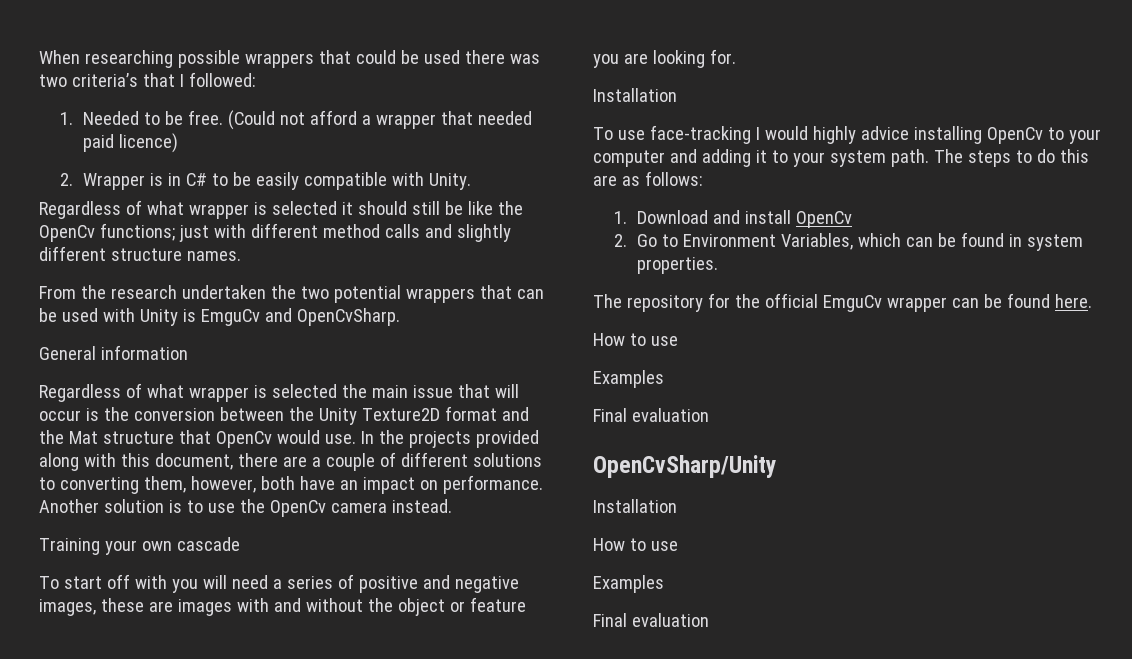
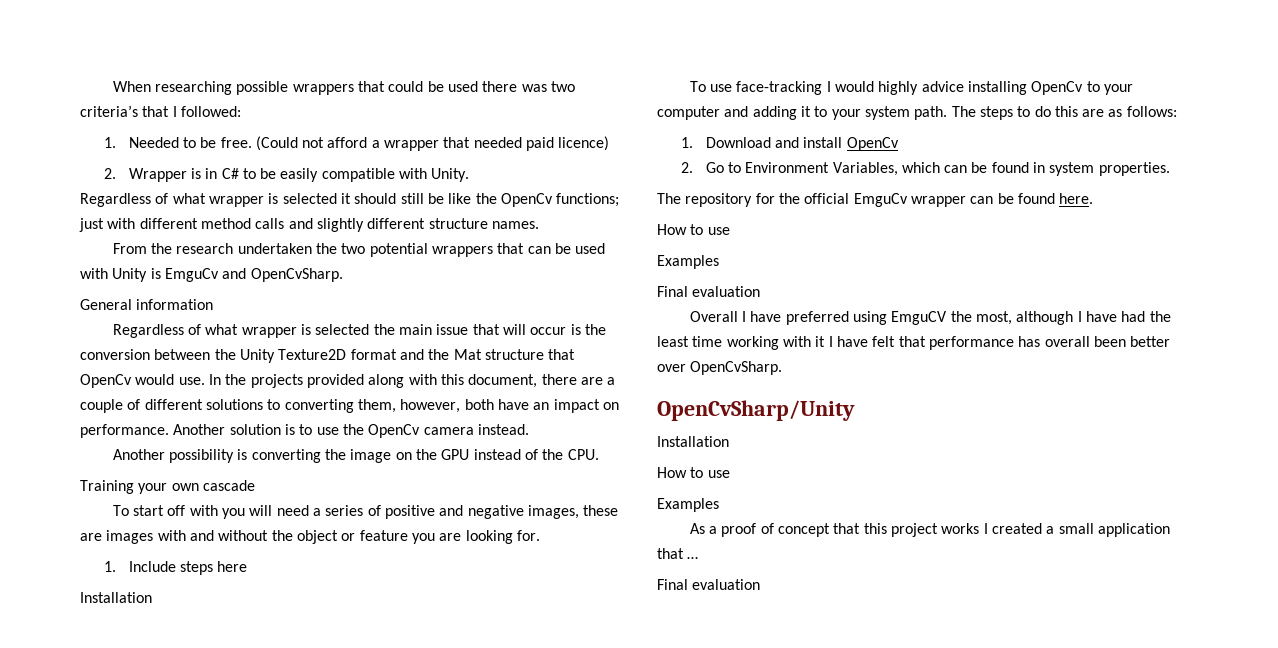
+ Another possibility is converting the image on the GPU instead of the CPU.
+ 1. Include steps here
+ Overall I have preferred using EmguCV the most, although I have had the least time working with it I have felt that performance has overall been better over OpenCvSharp.
+ As a proof of concept that this project works I created a small application that …

